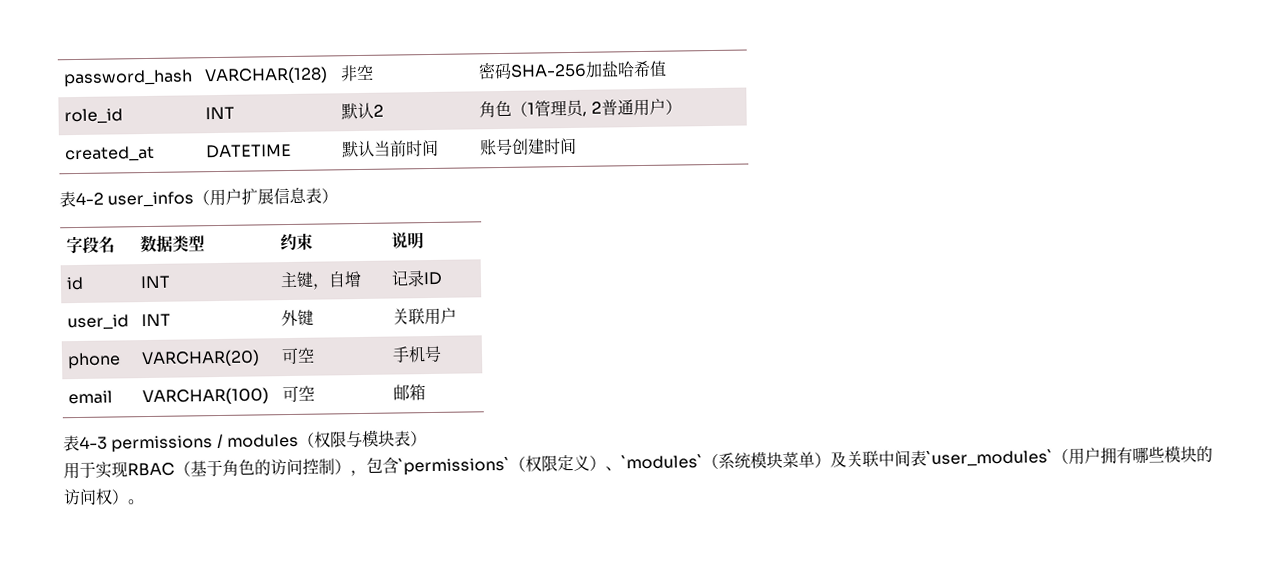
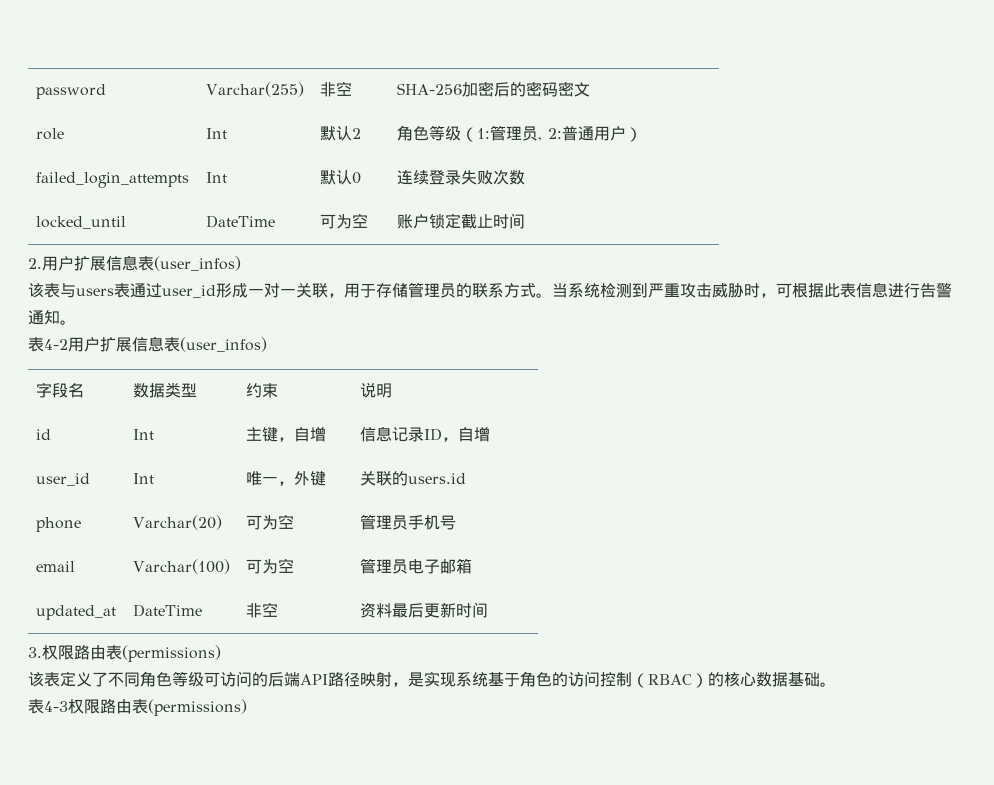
- password_hash | VARCHAR(128) | 非空 | 密码SHA-256加盐哈希值
- role_id | INT | 默认2 | 角色（1管理员, 2普通用户）
+ password | Varchar(255) | 非空 | SHA-256加密后的密码密文
+ role | Int | 默认2 | 角色等级（1:管理员, 2:普通用户）
- created_at | DATETIME | 默认当前时间 | 账号创建时间
- 表4-2 user_infos（用户扩展信息表）
+ failed_login_attempts | Int | 默认0 | 连续登录失败次数
+ locked_until | DateTime | 可为空 | 账户锁定截止时间
+ 2.用户扩展信息表(user_infos)
+ 该表与users表通过user_id形成一对一关联，用于存储管理员的联系方式。当系统检测到严重攻击威胁时，可根据此表信息进行告警通知。
+ 表4-2用户扩展信息表(user_infos)
- id | INT | 主键，自增 | 记录ID
+ id | Int | 主键，自增 | 信息记录ID，自增
- user_id | INT | 外键 | 关联用户
+ user_id | Int | 唯一，外键 | 关联的users.id
- phone | VARCHAR(20) | 可空 | 手机号
+ phone | Varchar(20) | 可为空 | 管理员手机号
- email | VARCHAR(100) | 可空 | 邮箱
+ email | Varchar(100) | 可为空 | 管理员电子邮箱
- 表4-3 permissions / modules（权限与模块表）
- 用于实现RBAC（基于角色的访问控制），包含`permissions`（权限定义）、`modules`（系统模块菜单）及关联中间表`user_modules`（用户拥有哪些模块的访问权）。
+ updated_at | DateTime | 非空 | 资料最后更新时间
+ 3.权限路由表(permissions)
+ 该表定义了不同角色等级可访问的后端API路径映射，是实现系统基于角色的访问控制（RBAC）的核心数据基础。
+ 表4-3权限路由表(permissions)

